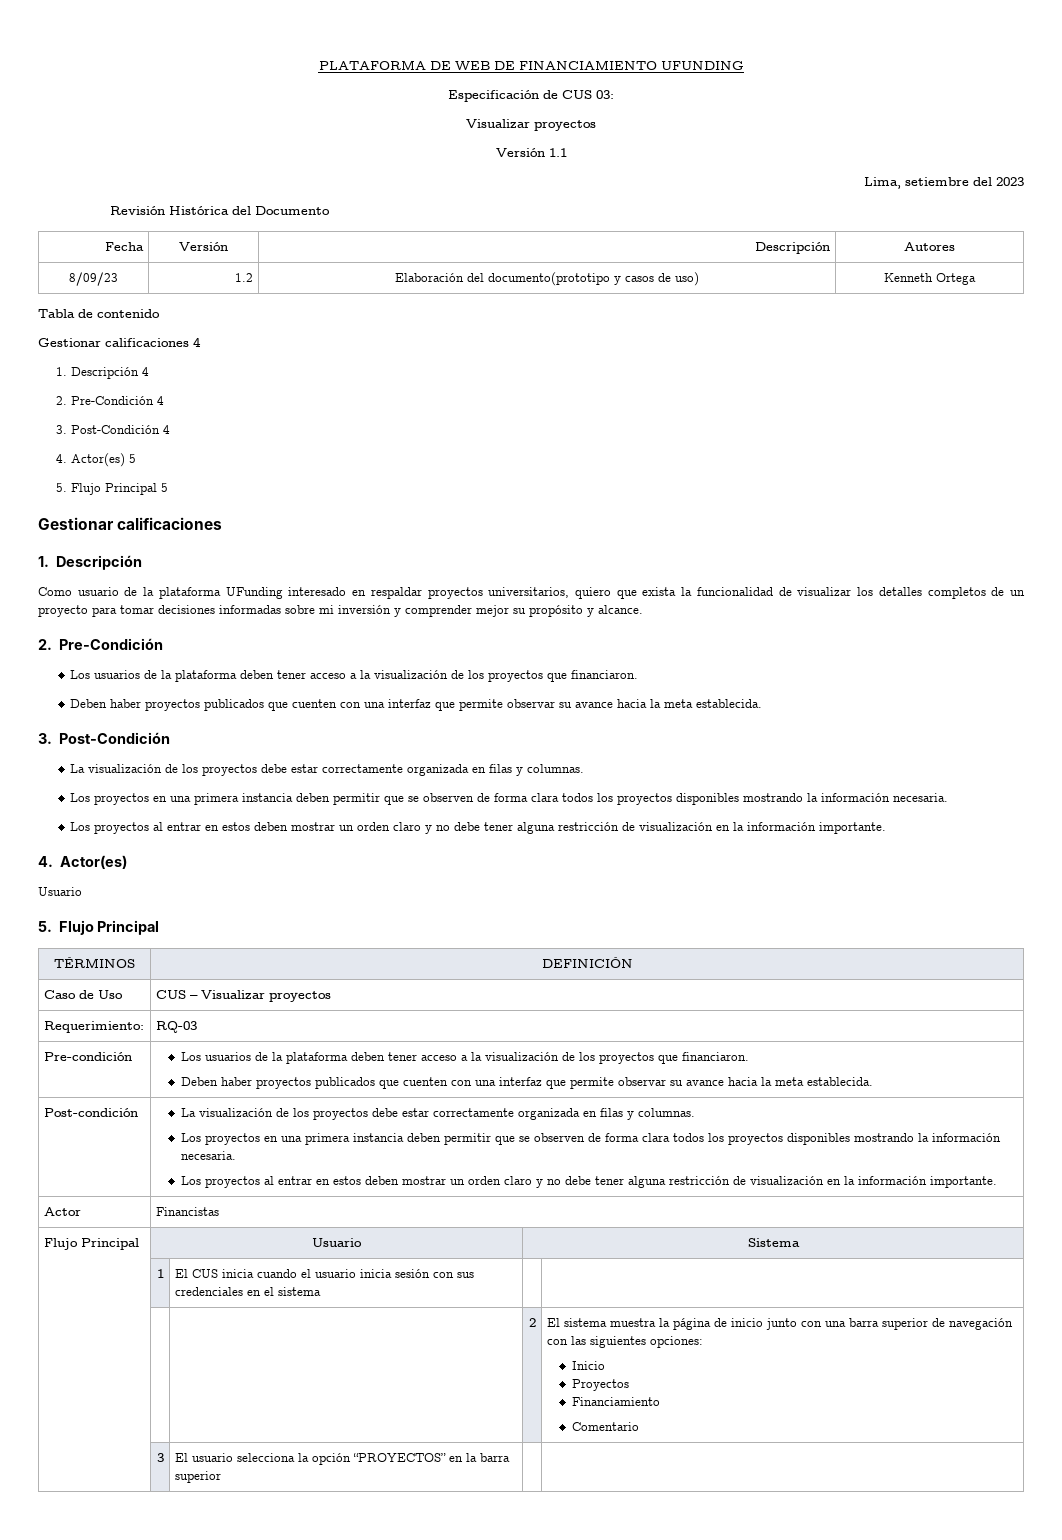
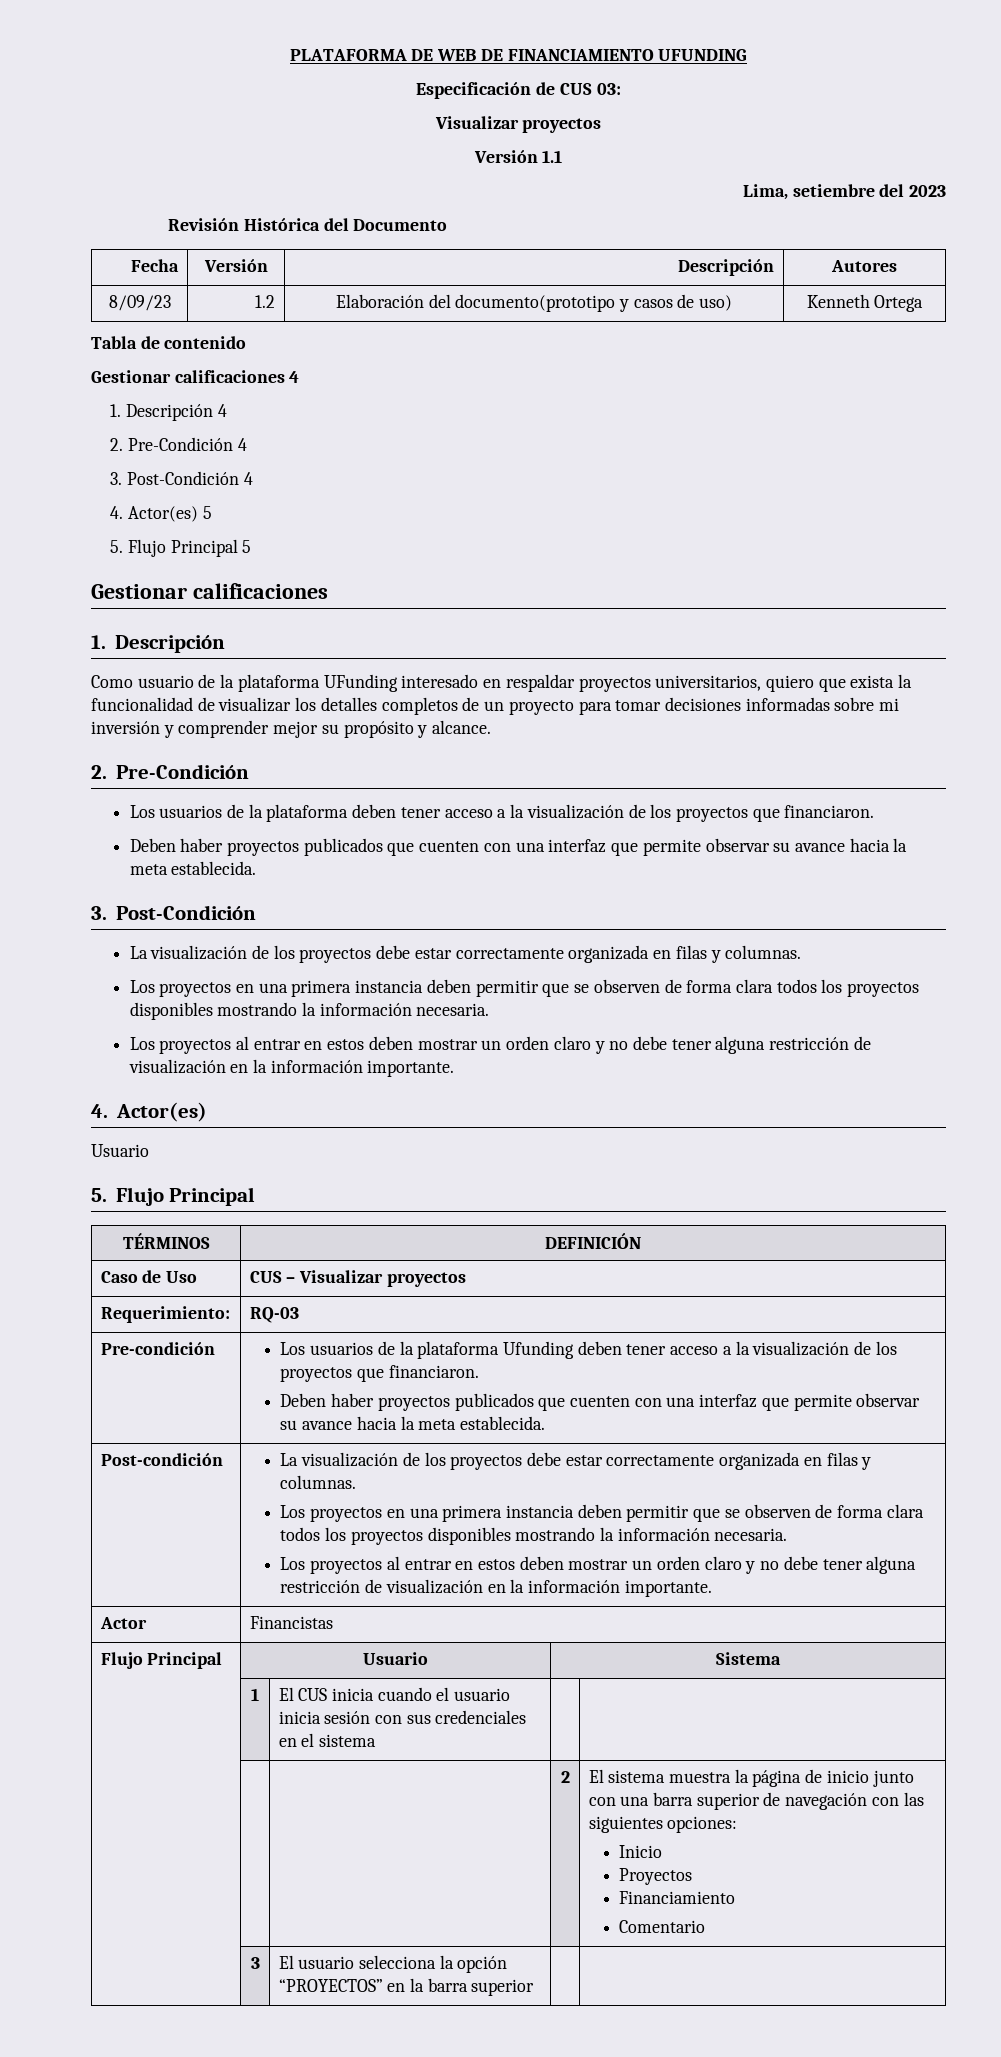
- Pre-condición | Los usuarios de la plataforma deben tener acceso a la visualización de los proyectos que financiaron.
+ Pre-condición | Los usuarios de la plataforma Ufunding deben tener acceso a la visualización de los proyectos que financiaron.

